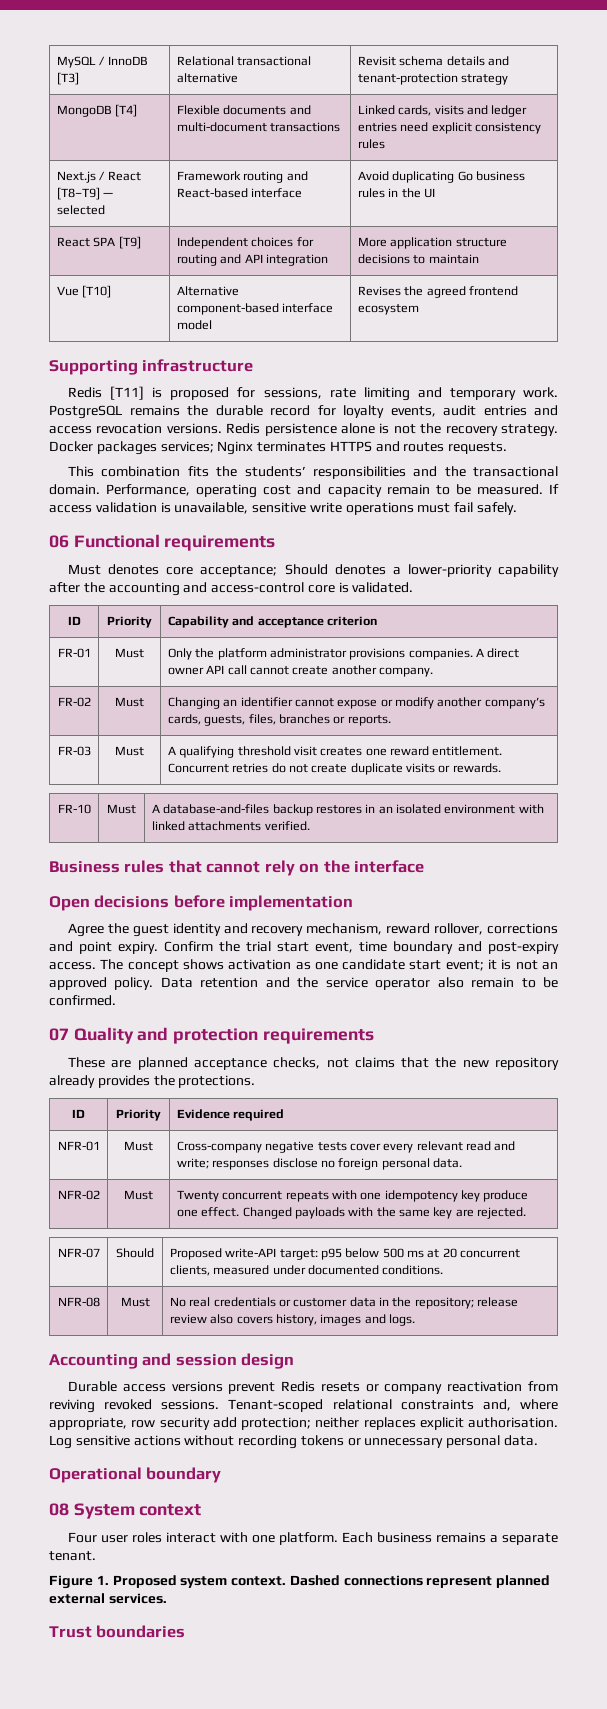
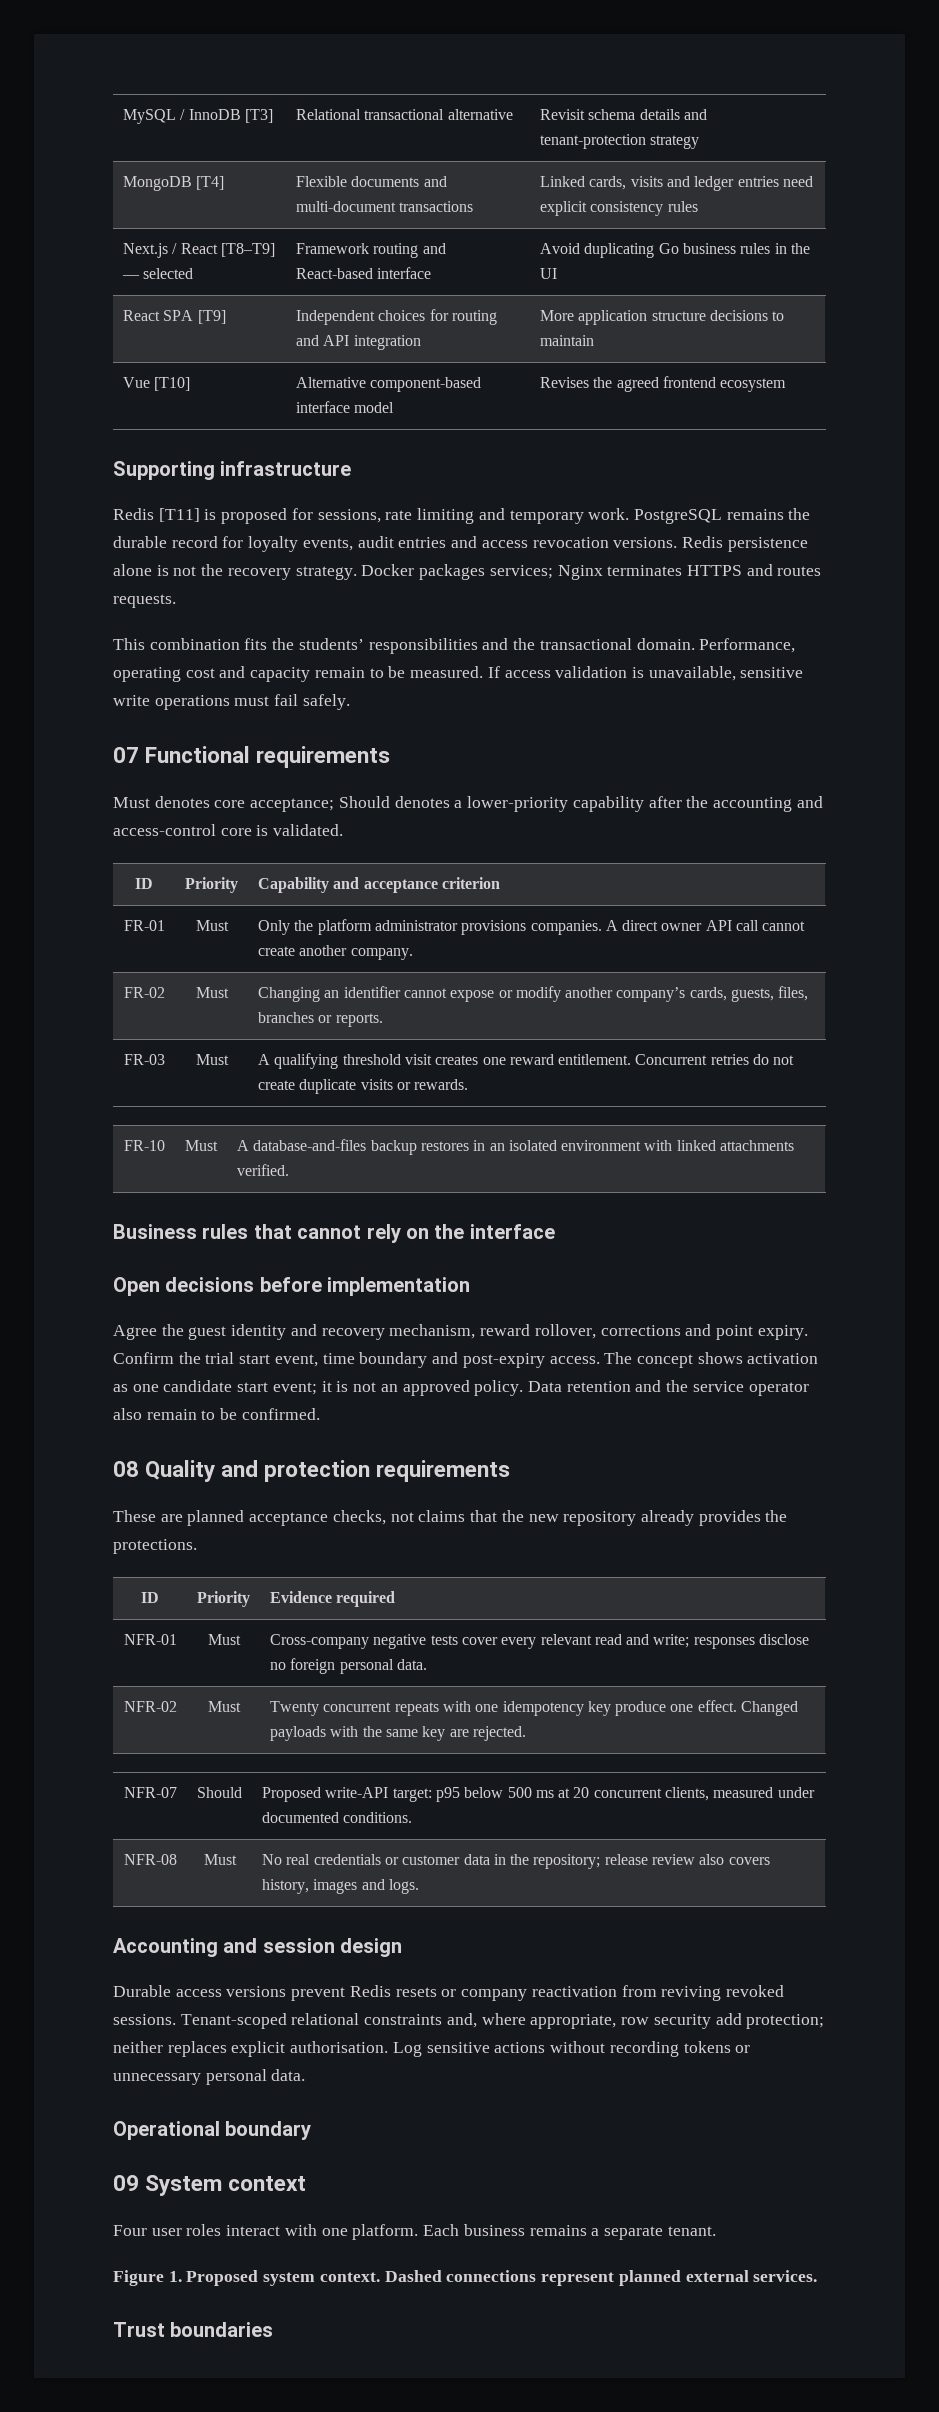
- 06 Functional requirements
+ 07 Functional requirements
- 07 Quality and protection requirements
+ 08 Quality and protection requirements
- 08 System context
+ 09 System context

